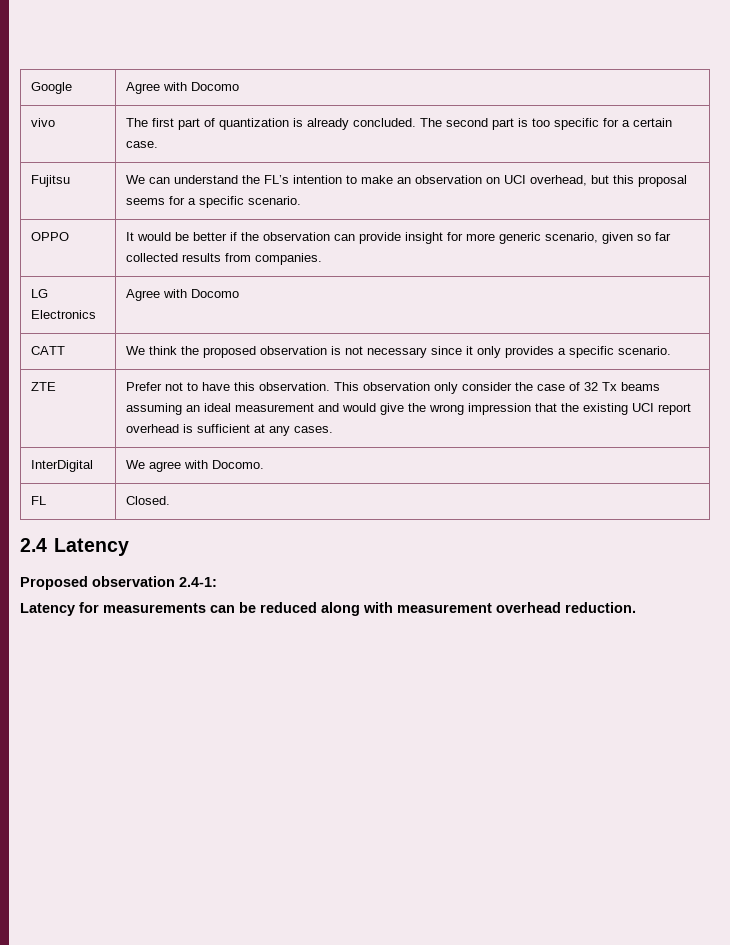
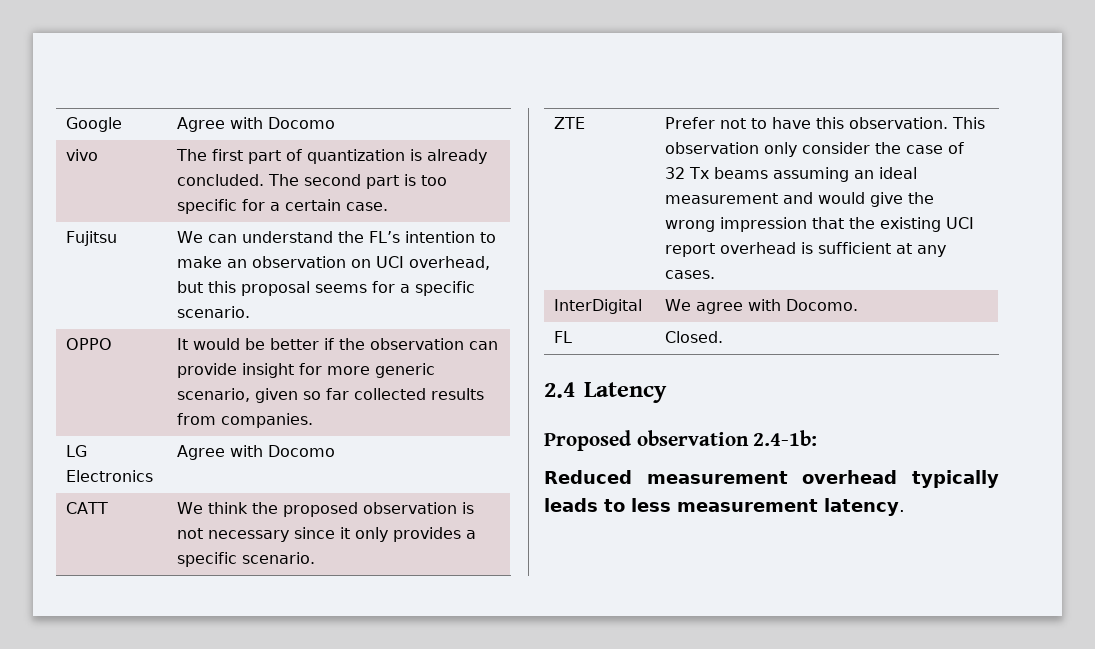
- Proposed observation 2.4-1:
- Latency for measurements can be reduced along with measurement overhead reduction.
+ Proposed observation 2.4-1b:
+ Reduced measurement overhead typically leads to less measurement latency.

